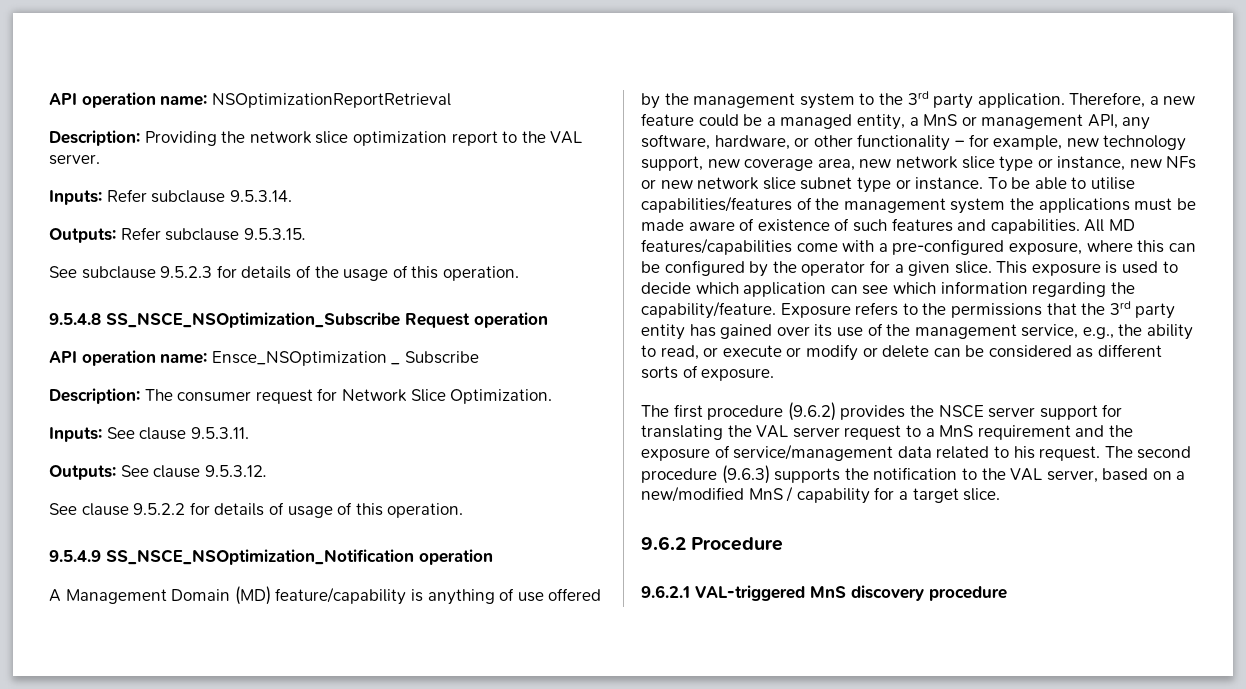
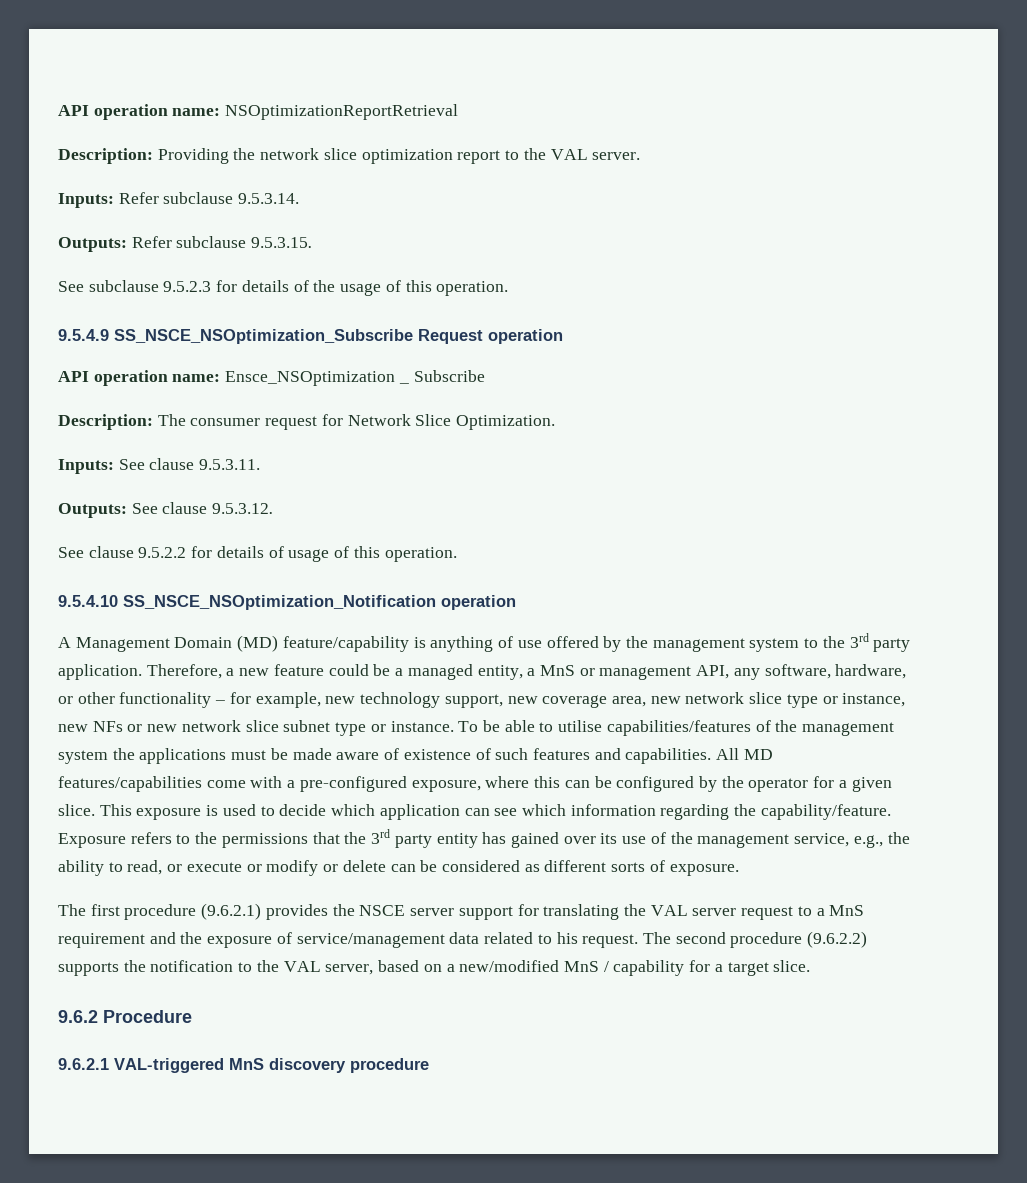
- 9.5.4.8 SS_NSCE_NSOptimization_Subscribe Request operation
+ 9.5.4.9 SS_NSCE_NSOptimization_Subscribe Request operation
- 9.5.4.9 SS_NSCE_NSOptimization_Notification operation
+ 9.5.4.10 SS_NSCE_NSOptimization_Notification operation
- The first procedure (9.6.2) provides the NSCE server support for translating the VAL server request to a MnS requirement and the exposure of service/management data related to his request.
+ The first procedure (9.6.2.1) provides the NSCE server support for translating the VAL server request to a MnS requirement and the exposure of service/management data related to his request.
- The second procedure (9.6.3) supports the notification to the VAL server, based on a new/modified MnS / capability for a target slice.
+ The second procedure (9.6.2.2) supports the notification to the VAL server, based on a new/modified MnS / capability for a target slice.

